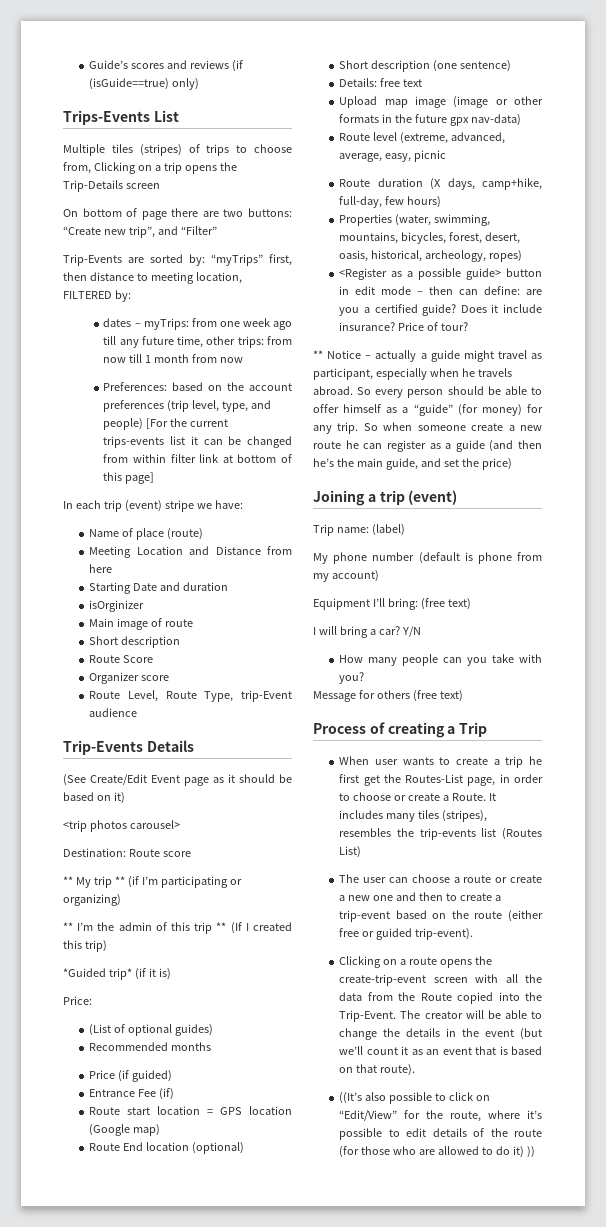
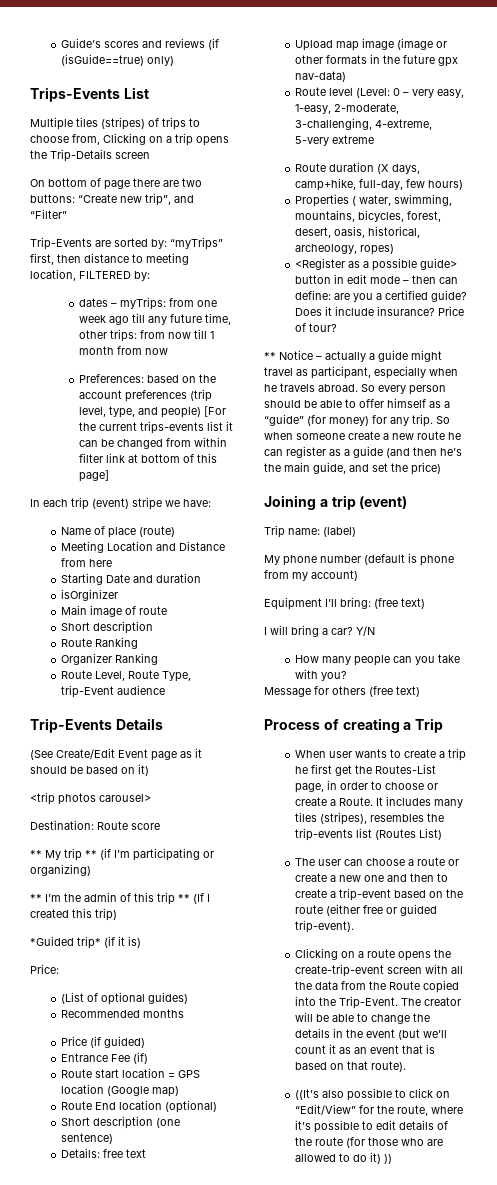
- Route Score
+ Route Ranking
- Organizer score
+ Organizer Ranking
- Route level (extreme, advanced, average, easy, picnic
+ Route level (Level: 0 – very easy, 1-easy, 2-moderate, 3-challenging, 4-extreme, 5-very extreme
- Properties (water, swimming, mountains, bicycles, forest, desert, oasis, historical, archeology, ropes)
+ Properties ( water, swimming, mountains, bicycles, forest, desert, oasis, historical, archeology, ropes)

